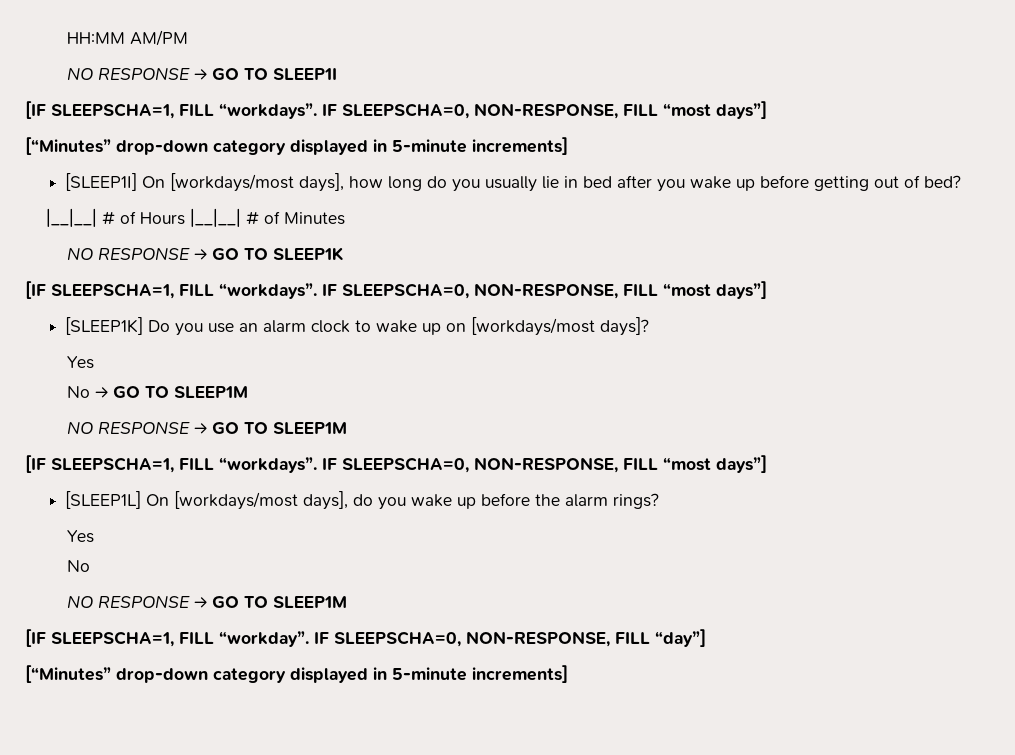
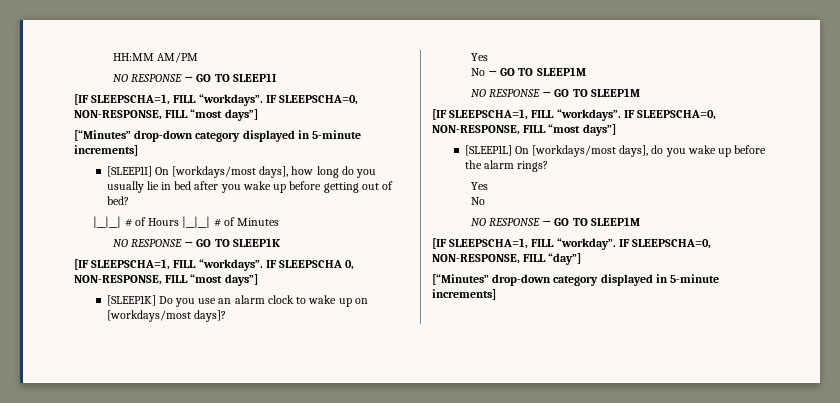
  NO RESPONSE → GO TO SLEEP1K
- [IF SLEEPSCHA=1, FILL “workdays”. IF SLEEPSCHA=0, NON-RESPONSE, FILL “most days”]
+ [IF SLEEPSCHA=1, FILL “workdays”. IF SLEEPSCHA 0, NON-RESPONSE, FILL “most days”]

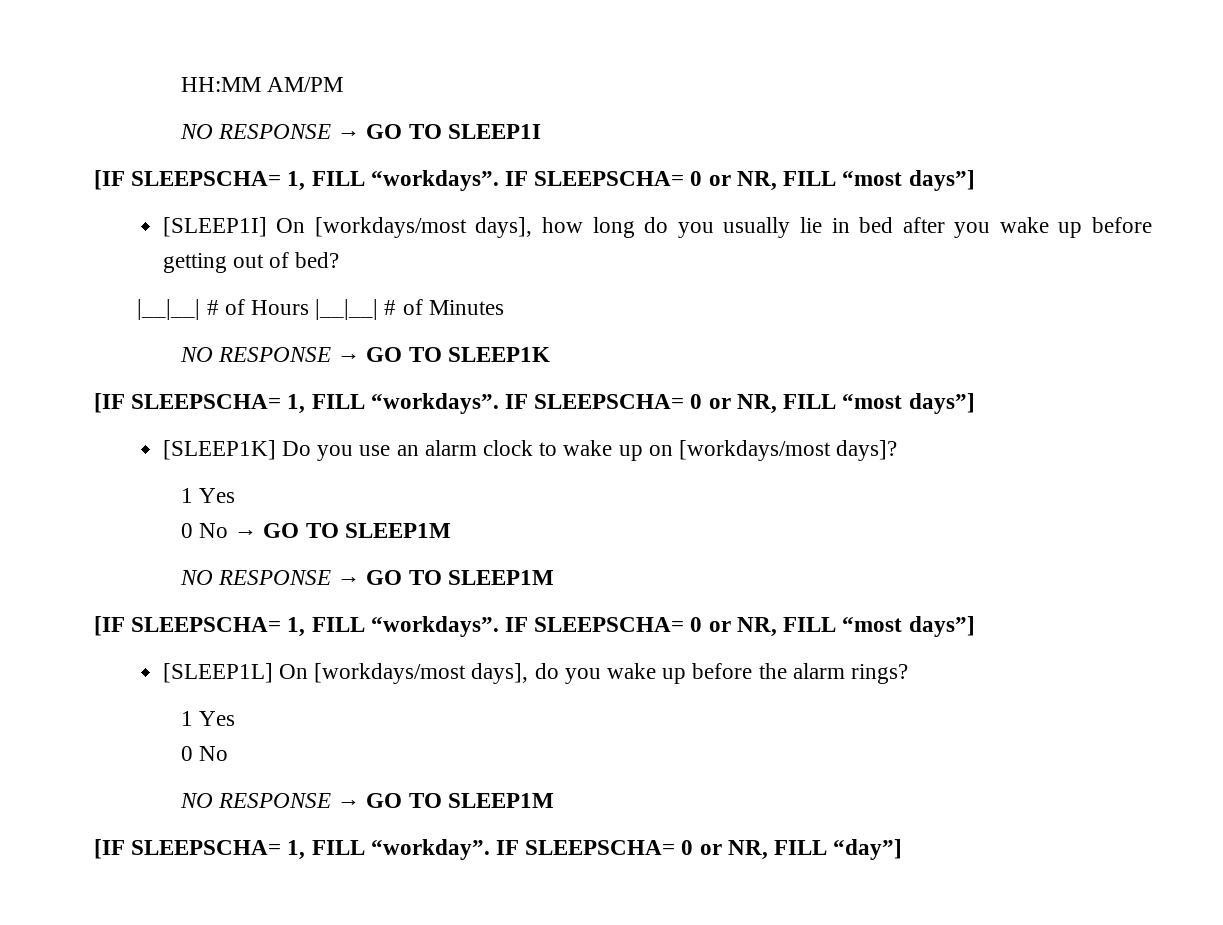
  NO RESPONSE → GO TO SLEEP1I
- [IF SLEEPSCHA=1, FILL “workdays”. IF SLEEPSCHA=0, NON-RESPONSE, FILL “most days”]
- [“Minutes” drop-down category displayed in 5-minute increments]
+ [IF SLEEPSCHA= 1, FILL “workdays”. IF SLEEPSCHA= 0 or NR, FILL “most days”]
  NO RESPONSE → GO TO SLEEP1K
- [IF SLEEPSCHA=1, FILL “workdays”. IF SLEEPSCHA 0, NON-RESPONSE, FILL “most days”]
+ [IF SLEEPSCHA= 1, FILL “workdays”. IF SLEEPSCHA= 0 or NR, FILL “most days”]
  [SLEEP1K] Do you use an alarm clock to wake up on [workdays/most days]?
- Yes
- No → GO TO SLEEP1M
+ 1 Yes
+ 0 No → GO TO SLEEP1M
  NO RESPONSE → GO TO SLEEP1M
- [IF SLEEPSCHA=1, FILL “workdays”. IF SLEEPSCHA=0, NON-RESPONSE, FILL “most days”]
+ [IF SLEEPSCHA= 1, FILL “workdays”. IF SLEEPSCHA= 0 or NR, FILL “most days”]
  [SLEEP1L] On [workdays/most days], do you wake up before the alarm rings?
- Yes
- No
+ 1 Yes
+ 0 No
- [IF SLEEPSCHA=1, FILL “workday”.
+ [IF SLEEPSCHA= 1, FILL “workday”.
- IF SLEEPSCHA=0, NON-RESPONSE, FILL “day”]
- [“Minutes” drop-down category displayed in 5-minute increments]
+ IF SLEEPSCHA= 0 or NR, FILL “day”]

